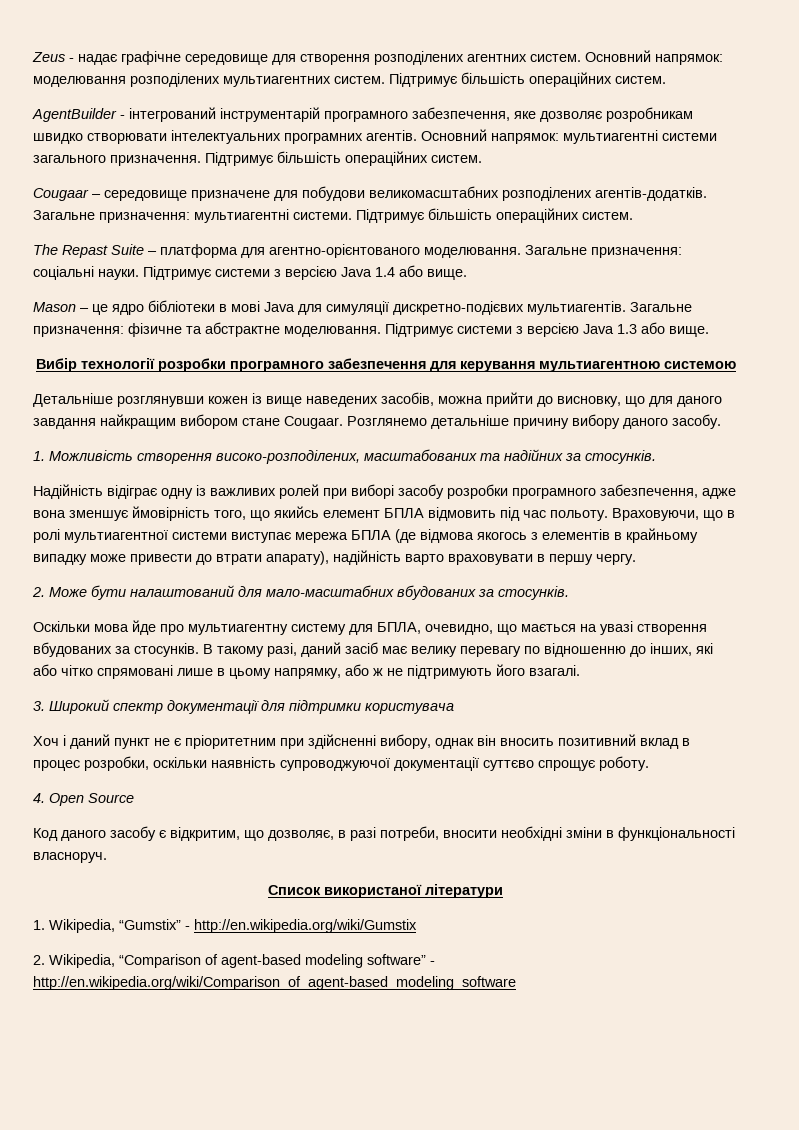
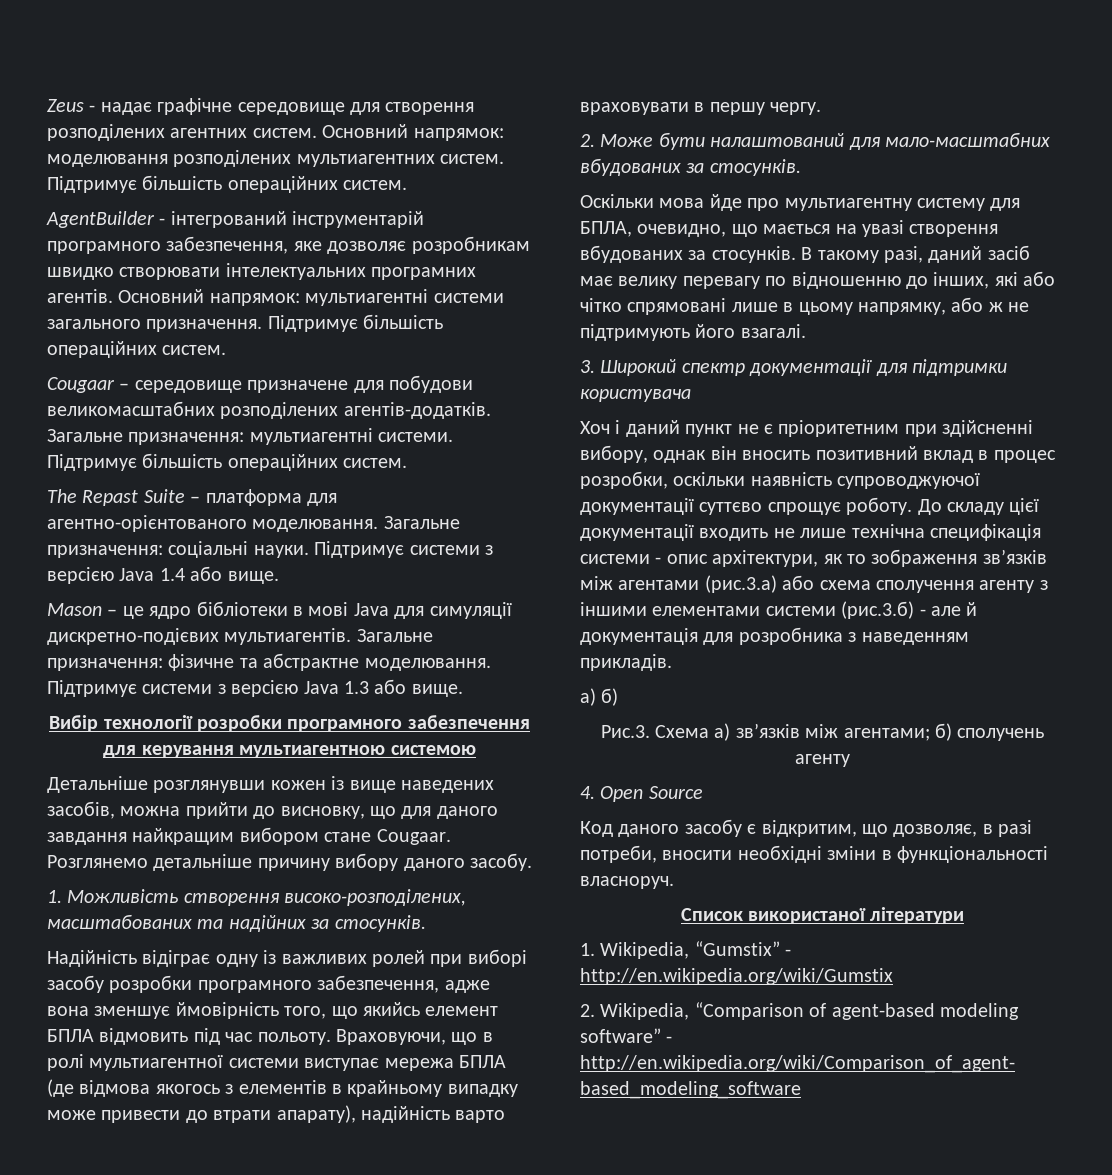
+ До складу цієї документації входить не лише технічна специфікація системи - опис архітектури, як то зображення зв’язків між агентами (рис.3.а) або схема сполучення агенту з іншими елементами системи (рис.3.б) - але й документація для розробника з наведенням прикладів.
+ а) б)
+ Рис.3. Схема а) зв’язків між агентами; б) сполучень агенту

